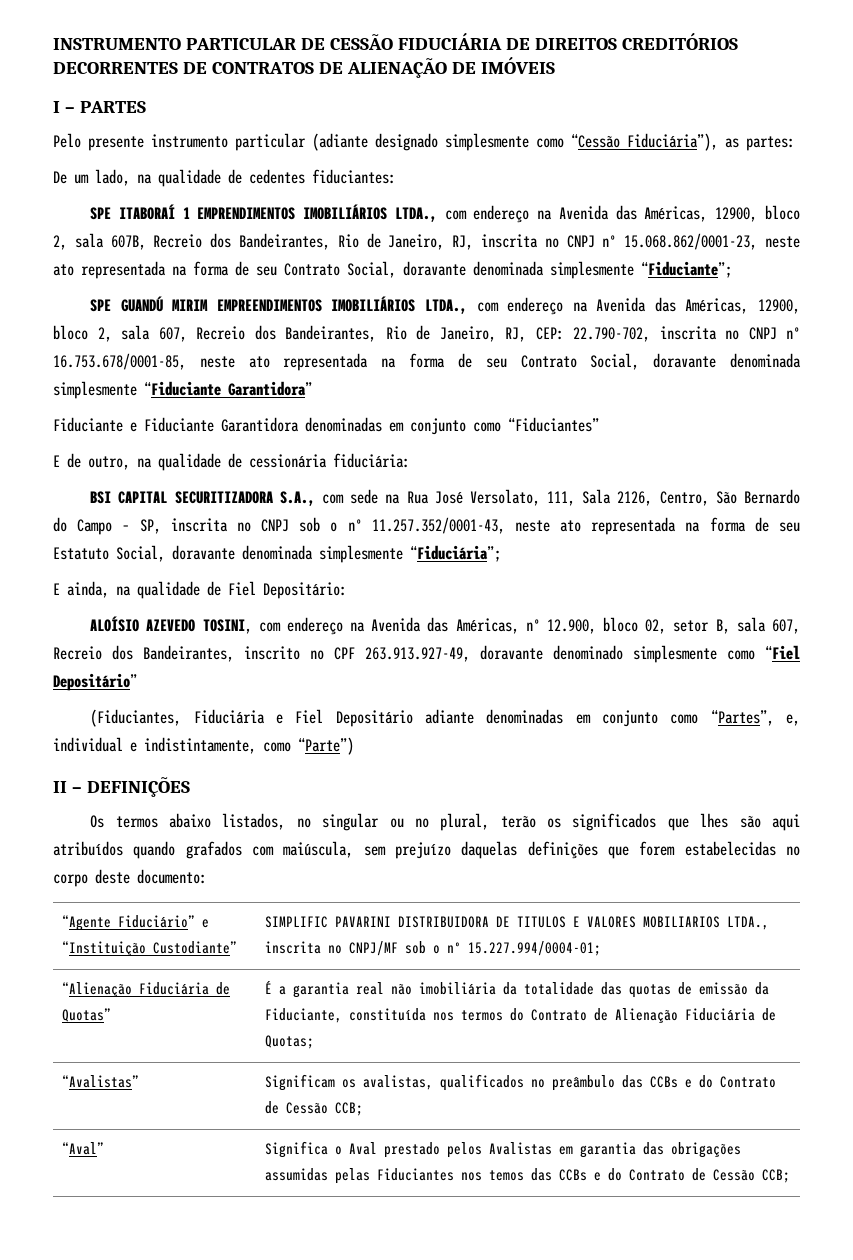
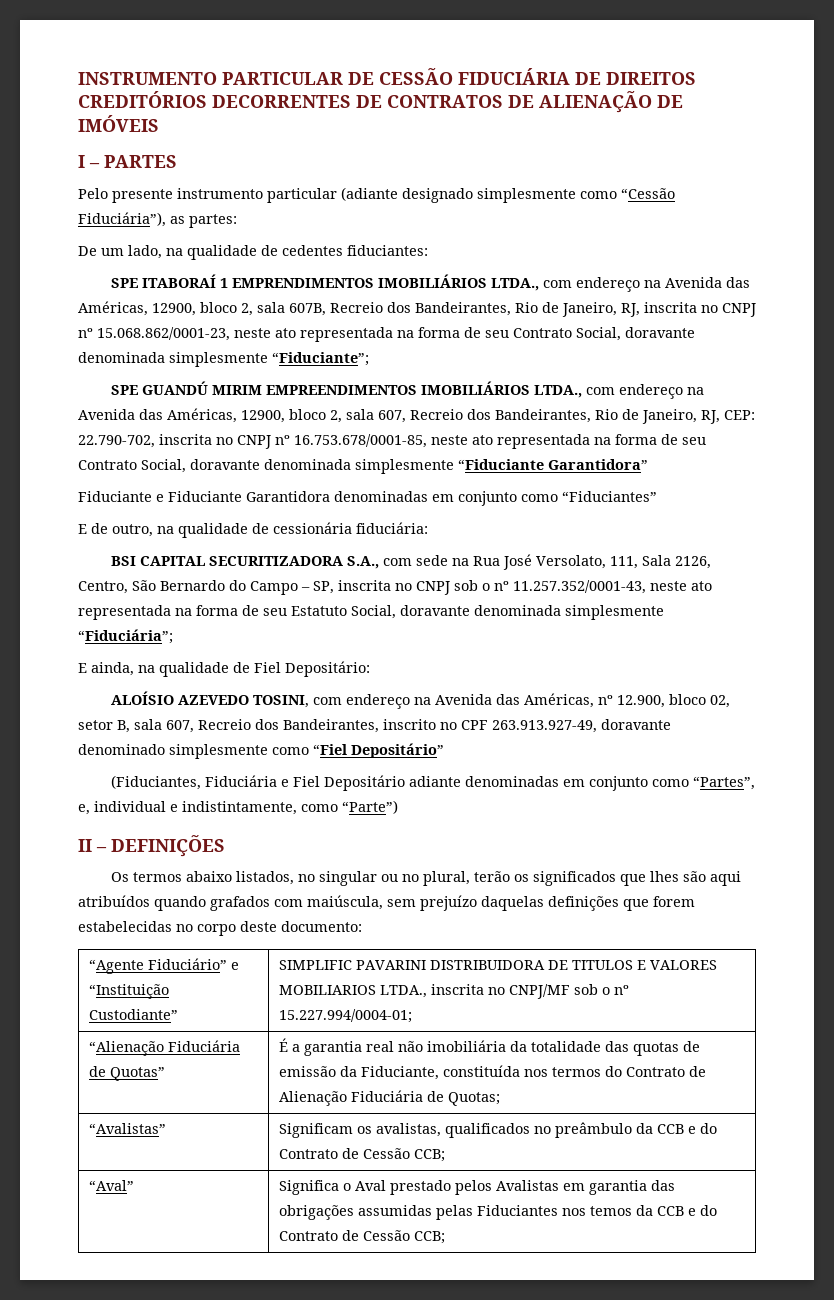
- “Avalistas” | Significam os avalistas, qualificados no preâmbulo das CCBs e do Contrato de Cessão CCB;
+ “Avalistas” | Significam os avalistas, qualificados no preâmbulo da CCB e do Contrato de Cessão CCB;
- “Aval” | Significa o Aval prestado pelos Avalistas em garantia das obrigações assumidas pelas Fiduciantes nos temos das CCBs e do Contrato de Cessão CCB;
+ “Aval” | Significa o Aval prestado pelos Avalistas em garantia das obrigações assumidas pelas Fiduciantes nos temos da CCB e do Contrato de Cessão CCB;

